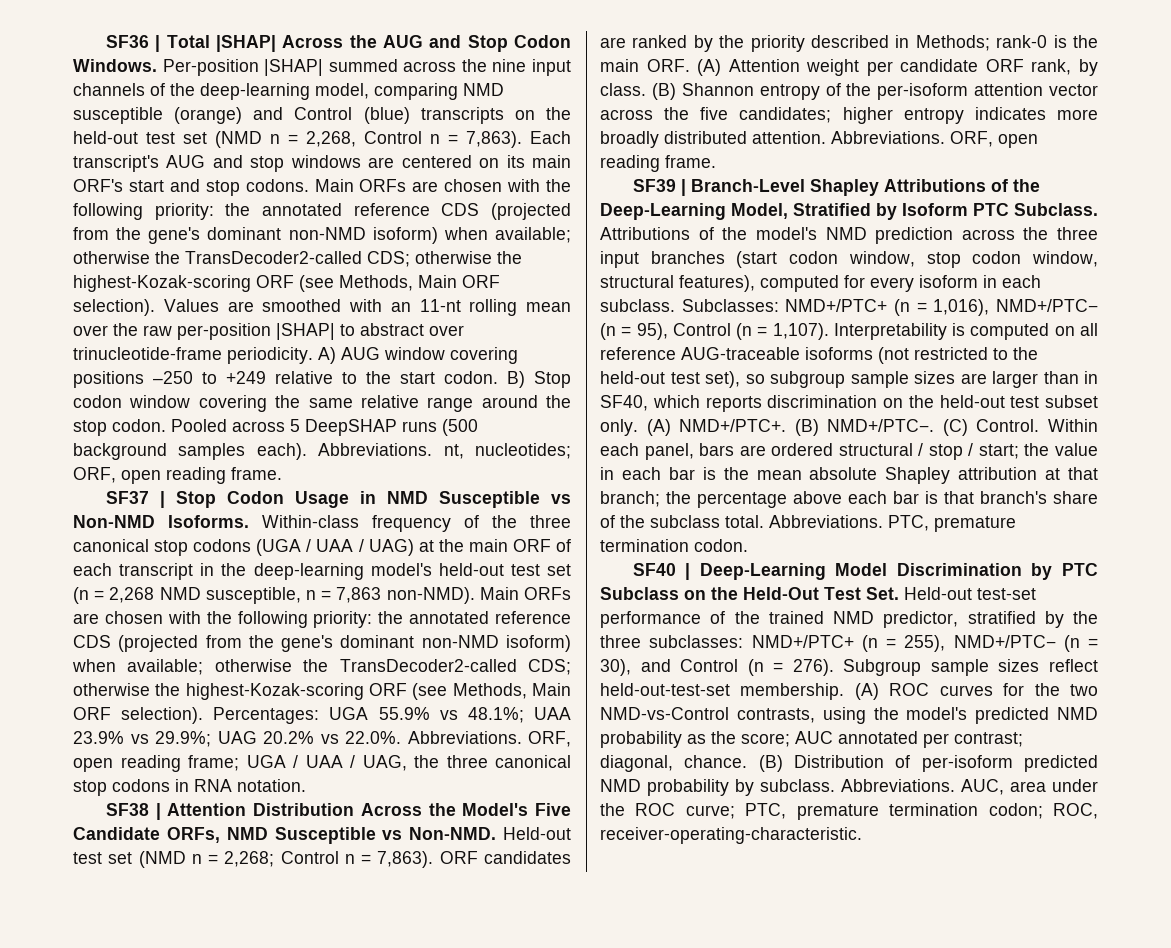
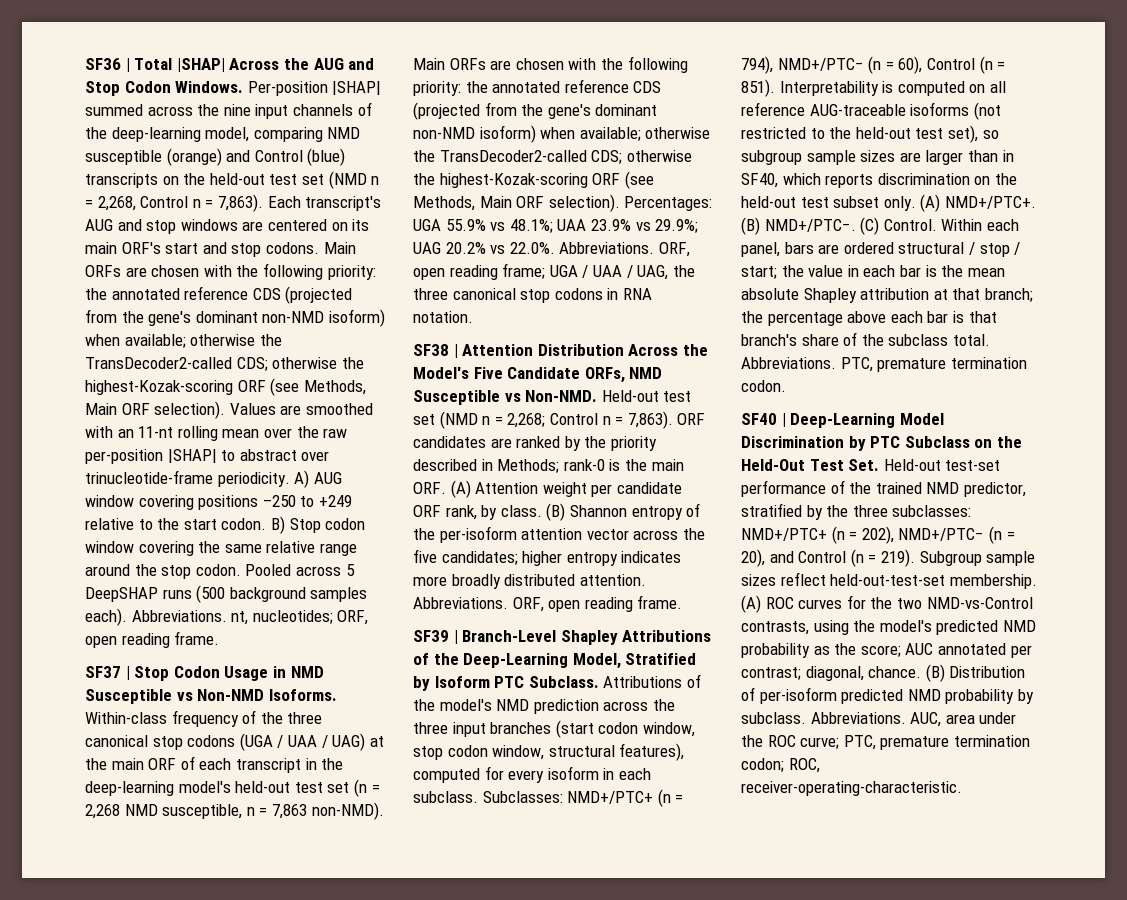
- Subclasses: NMD+/PTC+ (n = 1,016), NMD+/PTC− (n = 95), Control (n = 1,107).
+ Subclasses: NMD+/PTC+ (n = 794), NMD+/PTC− (n = 60), Control (n = 851).
- SF40 | Deep-Learning Model Discrimination by PTC Subclass on the Held-Out Test Set. Held-out test-set performance of the trained NMD predictor, stratified by the three subclasses: NMD+/PTC+ (n = 255), NMD+/PTC− (n = 30), and Control (n = 276).
+ SF40 | Deep-Learning Model Discrimination by PTC Subclass on the Held-Out Test Set. Held-out test-set performance of the trained NMD predictor, stratified by the three subclasses: NMD+/PTC+ (n = 202), NMD+/PTC− (n = 20), and Control (n = 219).

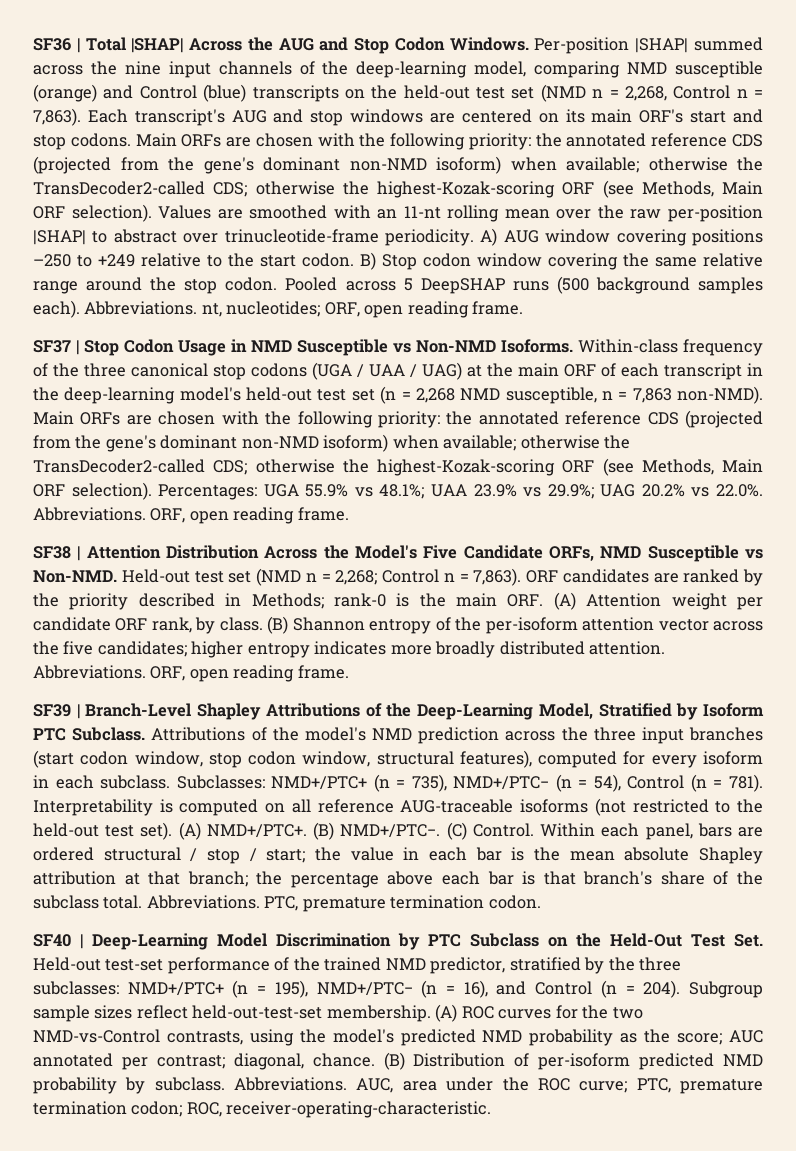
- Percentages: UGA 55.9% vs 48.1%; UAA 23.9% vs 29.9%; UAG 20.2% vs 22.0%. Abbreviations. ORF, open reading frame; UGA / UAA / UAG, the three canonical stop codons in RNA notation.
+ Percentages: UGA 55.9% vs 48.1%; UAA 23.9% vs 29.9%; UAG 20.2% vs 22.0%. Abbreviations. ORF, open reading frame.
- Subclasses: NMD+/PTC+ (n = 794), NMD+/PTC− (n = 60), Control (n = 851).
+ Subclasses: NMD+/PTC+ (n = 735), NMD+/PTC− (n = 54), Control (n = 781).
- Interpretability is computed on all reference AUG-traceable isoforms (not restricted to the held-out test set), so subgroup sample sizes are larger than in SF40, which reports discrimination on the held-out test subset only.
+ Interpretability is computed on all reference AUG-traceable isoforms (not restricted to the held-out test set).
- SF40 | Deep-Learning Model Discrimination by PTC Subclass on the Held-Out Test Set. Held-out test-set performance of the trained NMD predictor, stratified by the three subclasses: NMD+/PTC+ (n = 202), NMD+/PTC− (n = 20), and Control (n = 219).
+ SF40 | Deep-Learning Model Discrimination by PTC Subclass on the Held-Out Test Set. Held-out test-set performance of the trained NMD predictor, stratified by the three subclasses: NMD+/PTC+ (n = 195), NMD+/PTC− (n = 16), and Control (n = 204).

